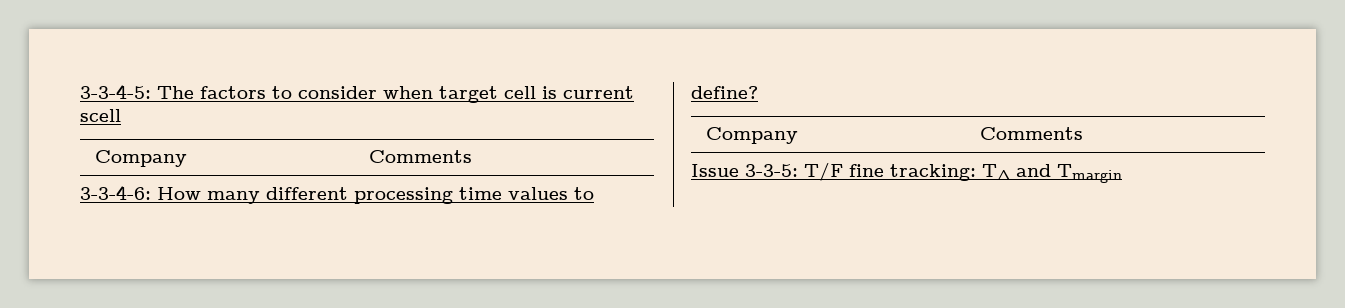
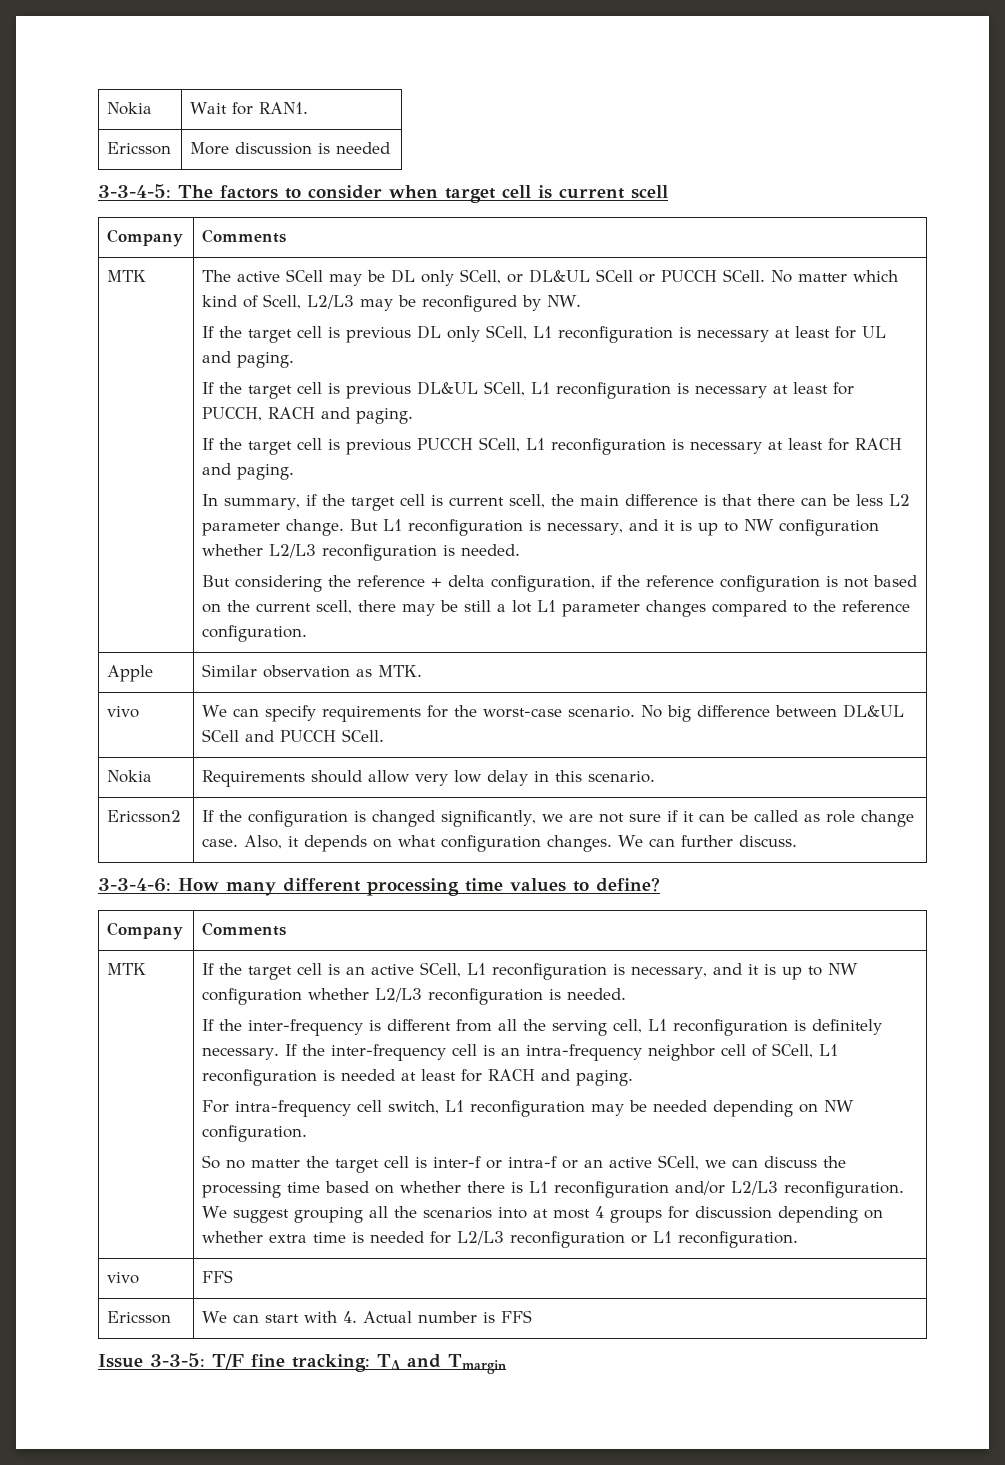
+ Nokia | Wait for RAN1.
+ Ericsson | More discussion is needed
+ MTK | The active SCell may be DL only SCell, or DL&UL SCell or PUCCH SCell. No matter which kind of Scell, L2/L3 may be reconfigured by NW.
+ If the target cell is previous DL only SCell, L1 reconfiguration is necessary at least for UL and paging.
+ If the target cell is previous DL&UL SCell, L1 reconfiguration is necessary at least for PUCCH, RACH and paging.
+ If the target cell is previous PUCCH SCell, L1 reconfiguration is necessary at least for RACH and paging.
+ In summary, if the target cell is current scell, the main difference is that there can be less L2 parameter change. But L1 reconfiguration is necessary, and it is up to NW configuration whether L2/L3 reconfiguration is needed.
+ But considering the reference + delta configuration, if the reference configuration is not based on the current scell, there may be still a lot L1 parameter changes compared to the reference configuration.
+ Apple | Similar observation as MTK.
+ vivo | We can specify requirements for the worst-case scenario. No big difference between DL&UL SCell and PUCCH SCell.
+ Nokia | Requirements should allow very low delay in this scenario.
+ Ericsson2 | If the configuration is changed significantly, we are not sure if it can be called as role change case. Also, it depends on what configuration changes. We can further discuss.
+ MTK | If the target cell is an active SCell, L1 reconfiguration is necessary, and it is up to NW configuration whether L2/L3 reconfiguration is needed.
+ If the inter-frequency is different from all the serving cell, L1 reconfiguration is definitely necessary. If the inter-frequency cell is an intra-frequency neighbor cell of SCell, L1 reconfiguration is needed at least for RACH and paging.
+ For intra-frequency cell switch, L1 reconfiguration may be needed depending on NW configuration.
+ So no matter the target cell is inter-f or intra-f or an active SCell, we can discuss the processing time based on whether there is L1 reconfiguration and/or L2/L3 reconfiguration. We suggest grouping all the scenarios into at most 4 groups for discussion depending on whether extra time is needed for L2/L3 reconfiguration or L1 reconfiguration.
+ vivo | FFS
+ Ericsson | We can start with 4. Actual number is FFS

